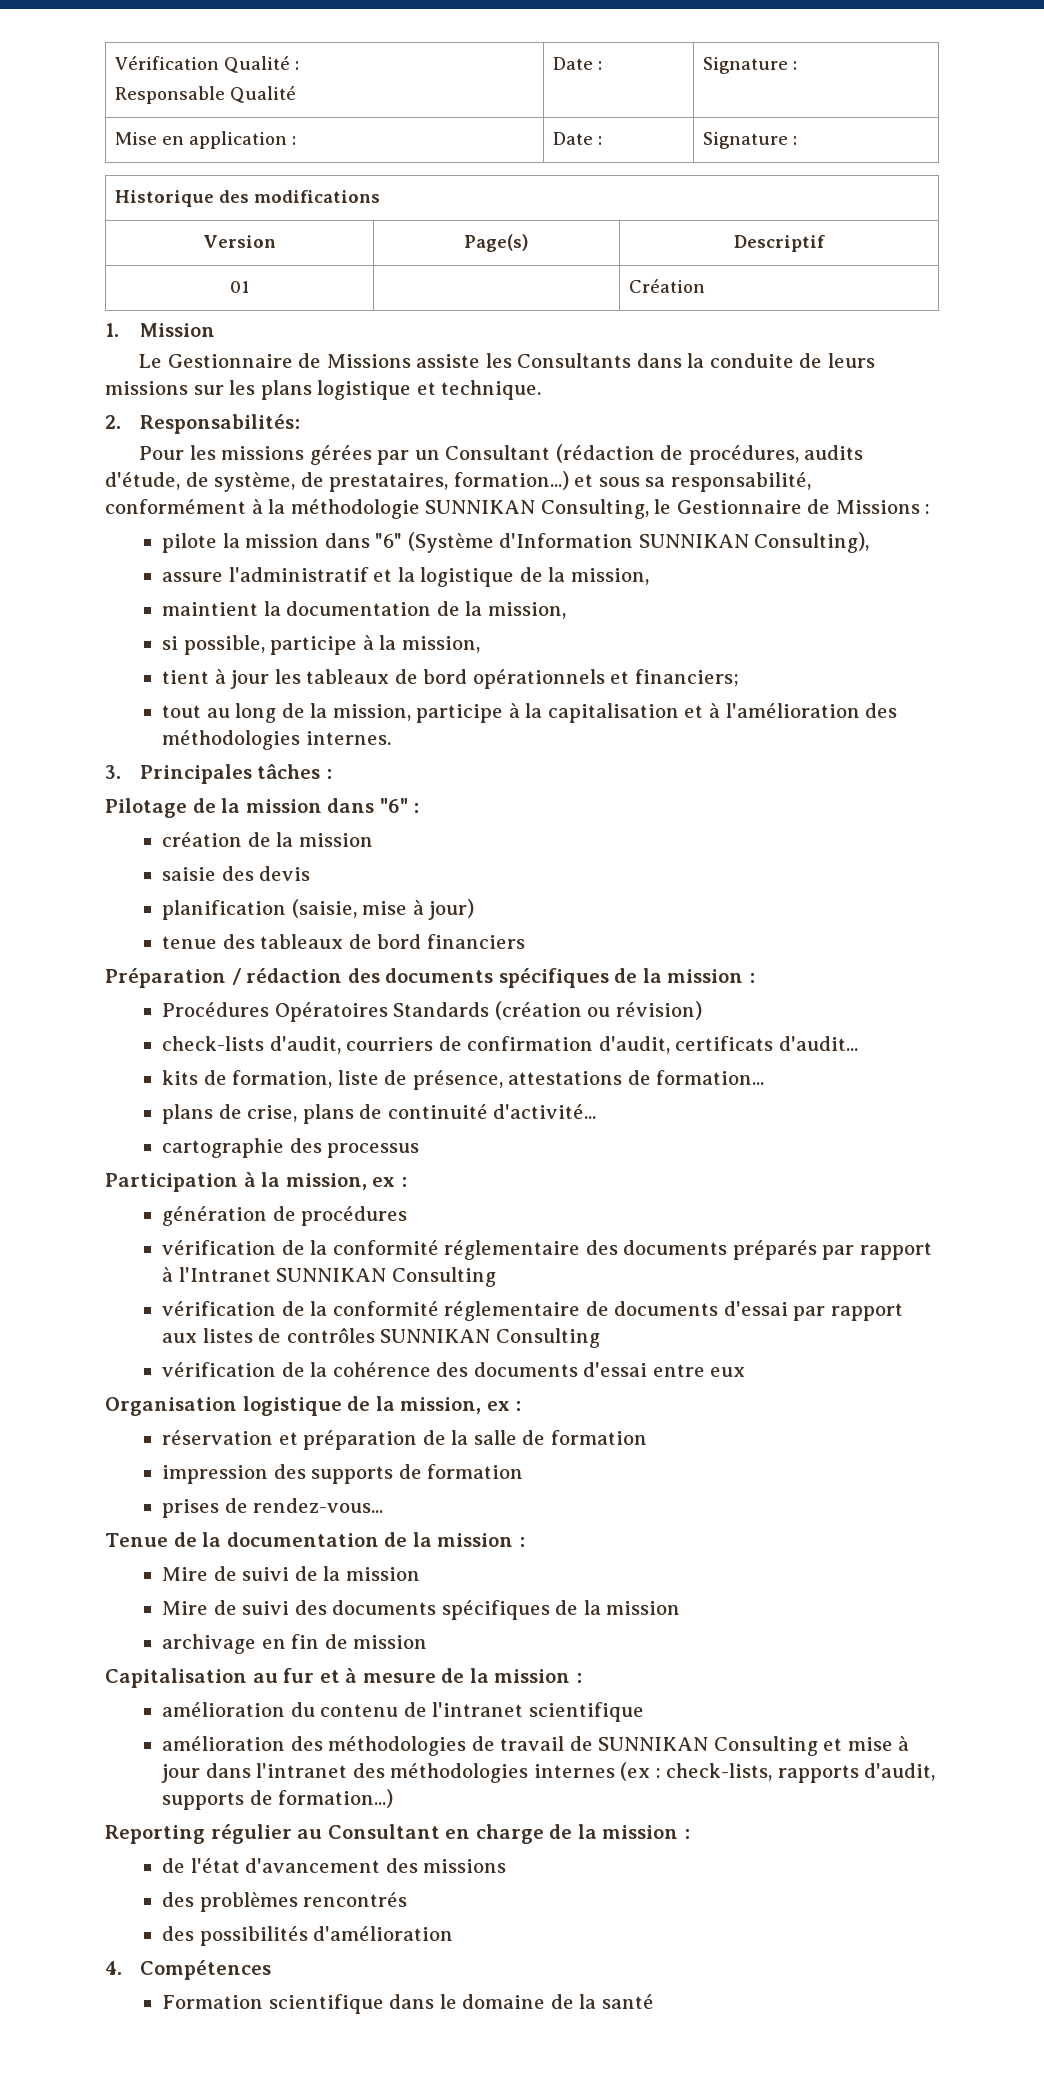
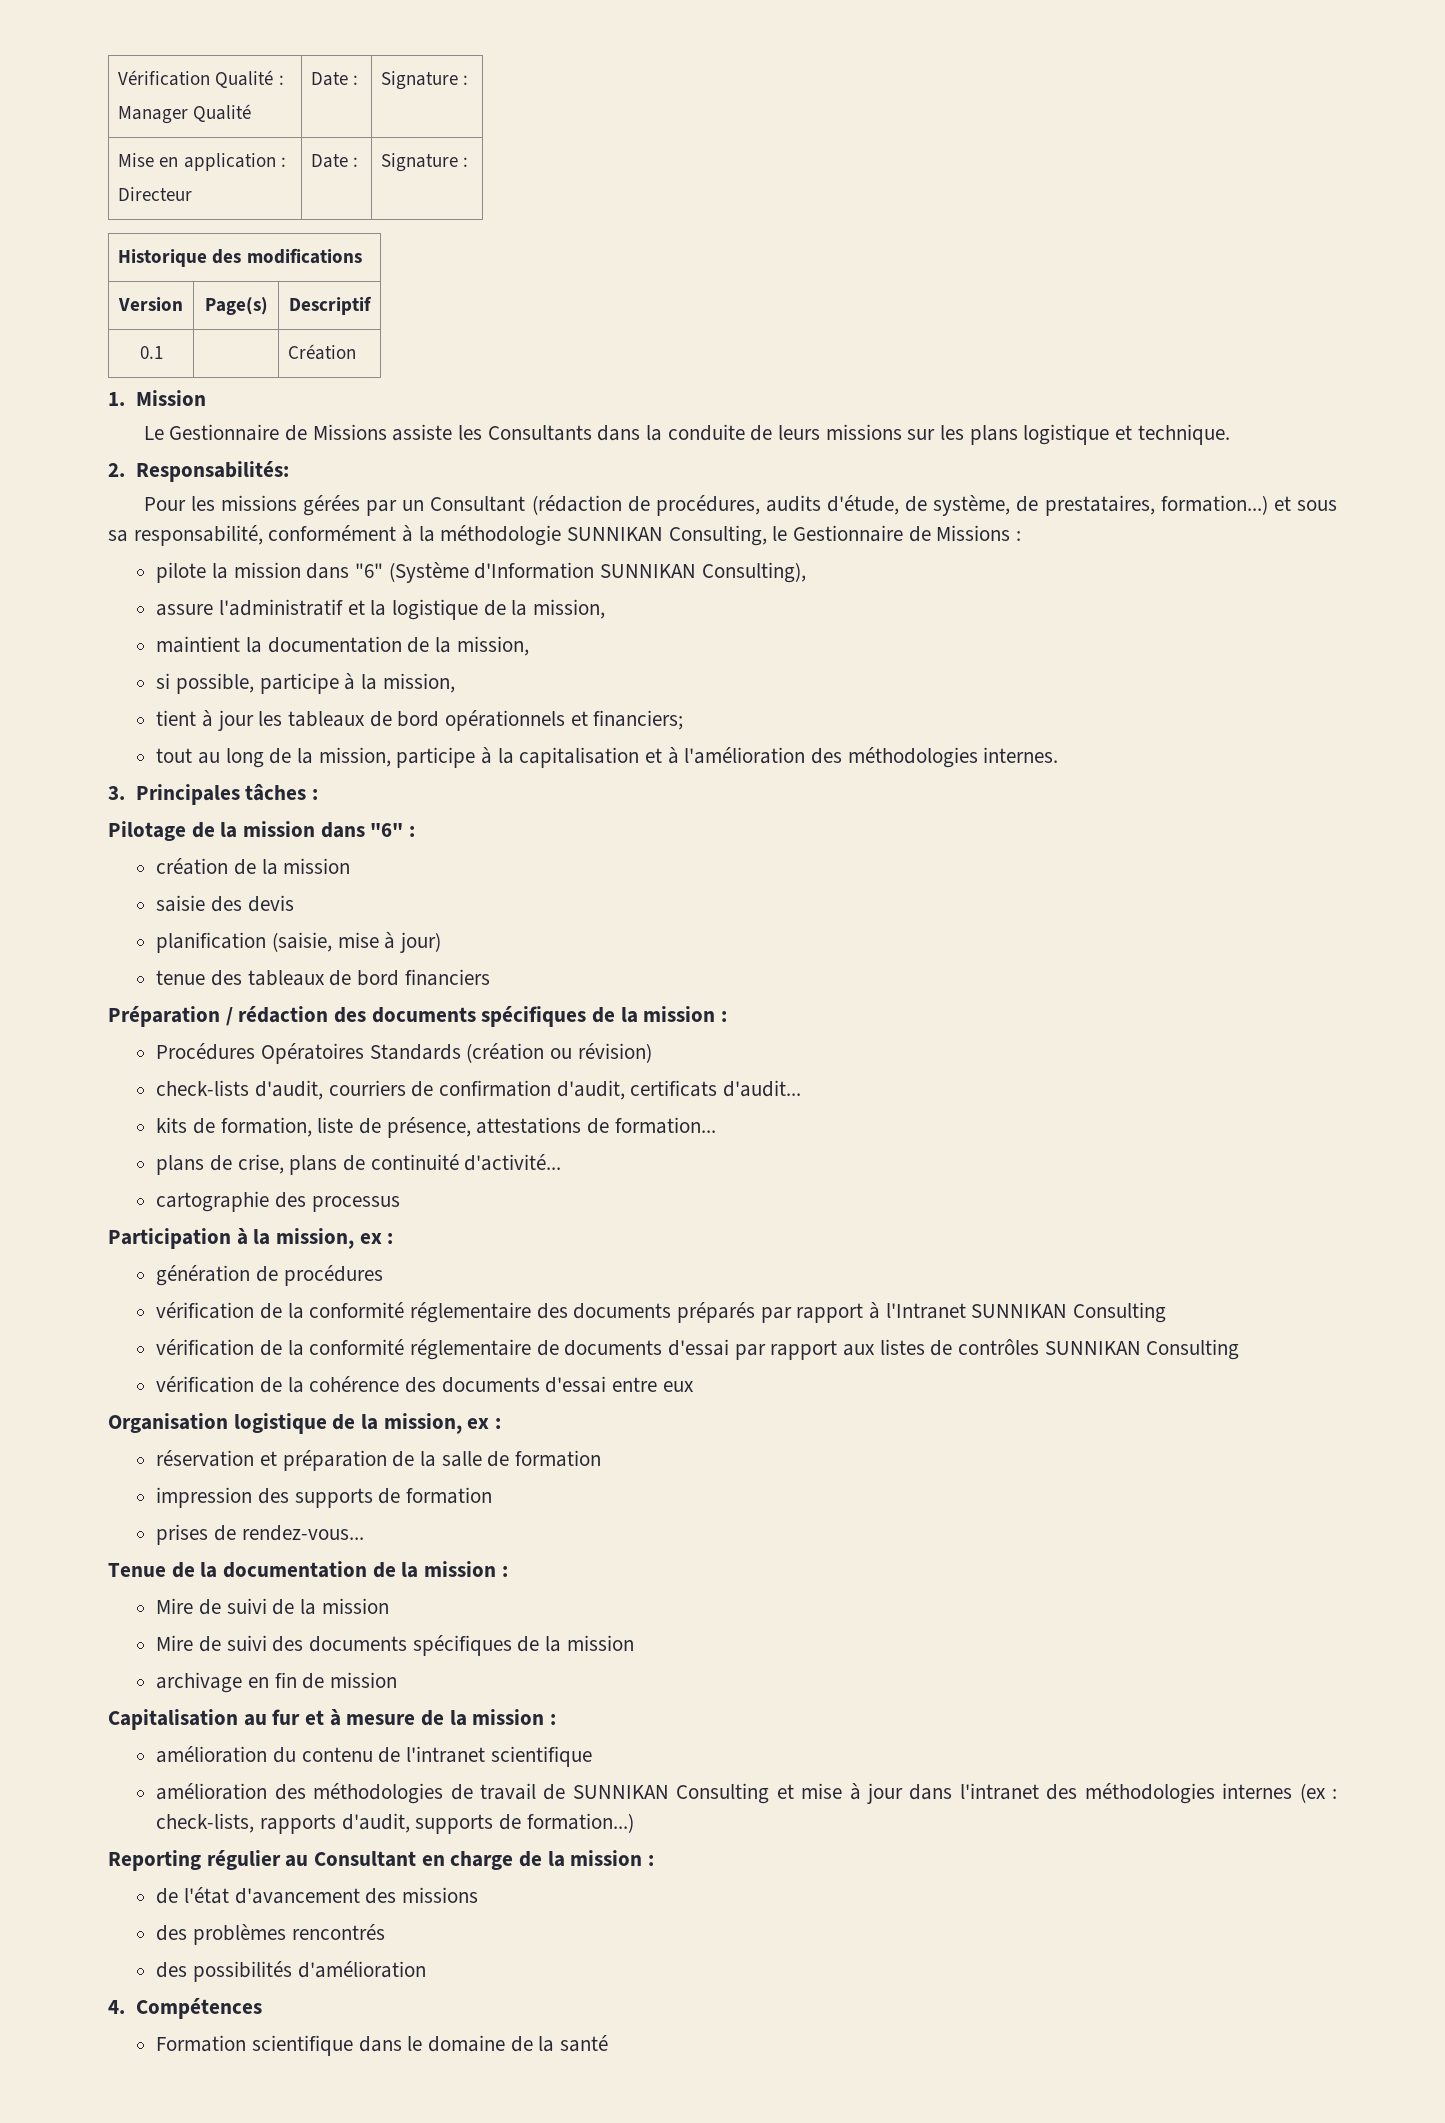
  Vérification Qualité :
- Responsable Qualité | Date : | Signature :
+ Manager Qualité | Date : | Signature :
- Mise en application : | Date : | Signature :
+ Mise en application :
+ Directeur | Date : | Signature :
- 01 | | Création
+ 0.1 | | Création

